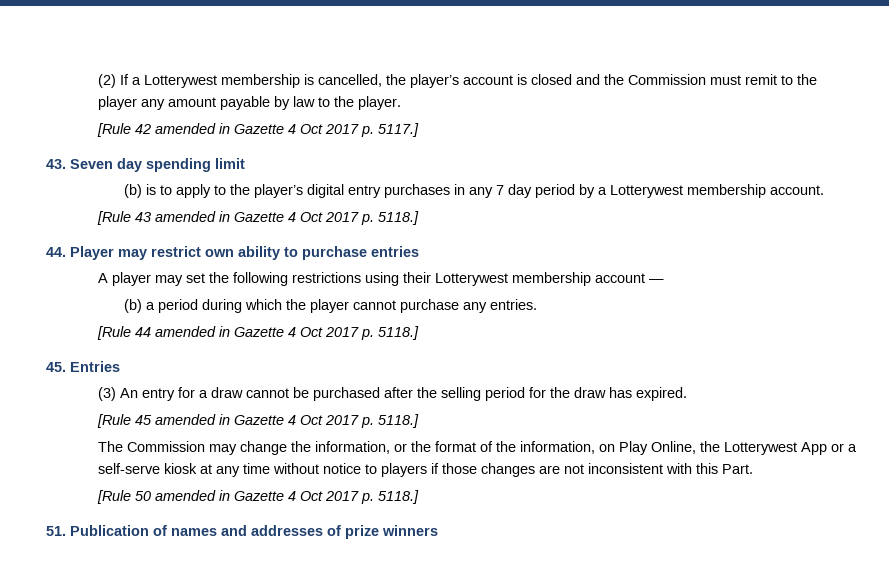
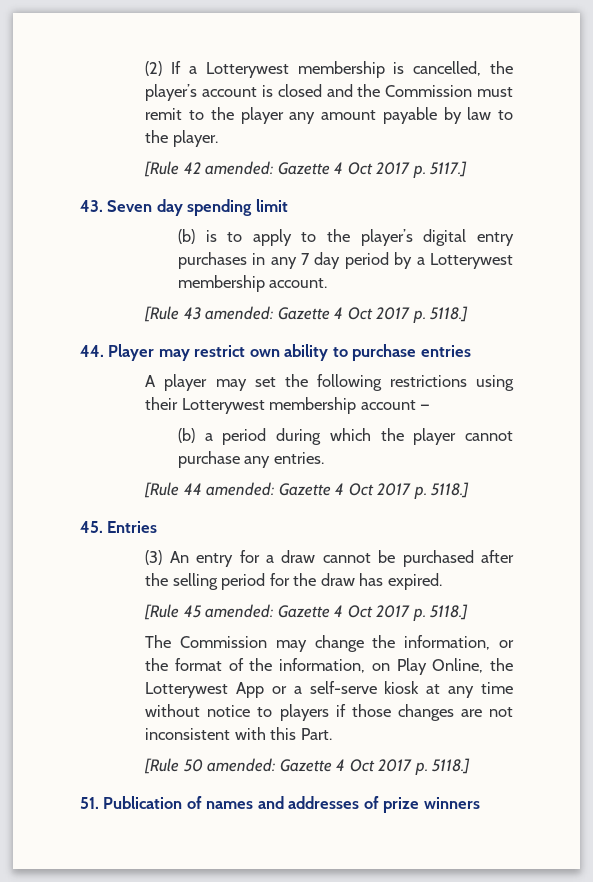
- [Rule 42 amended in Gazette 4 Oct 2017 p. 5117.]
+ [Rule 42 amended: Gazette 4 Oct 2017 p. 5117.]
- [Rule 43 amended in Gazette 4 Oct 2017 p. 5118.]
+ [Rule 43 amended: Gazette 4 Oct 2017 p. 5118.]
- [Rule 44 amended in Gazette 4 Oct 2017 p. 5118.]
+ [Rule 44 amended: Gazette 4 Oct 2017 p. 5118.]
- [Rule 45 amended in Gazette 4 Oct 2017 p. 5118.]
+ [Rule 45 amended: Gazette 4 Oct 2017 p. 5118.]
- [Rule 50 amended in Gazette 4 Oct 2017 p. 5118.]
+ [Rule 50 amended: Gazette 4 Oct 2017 p. 5118.]

